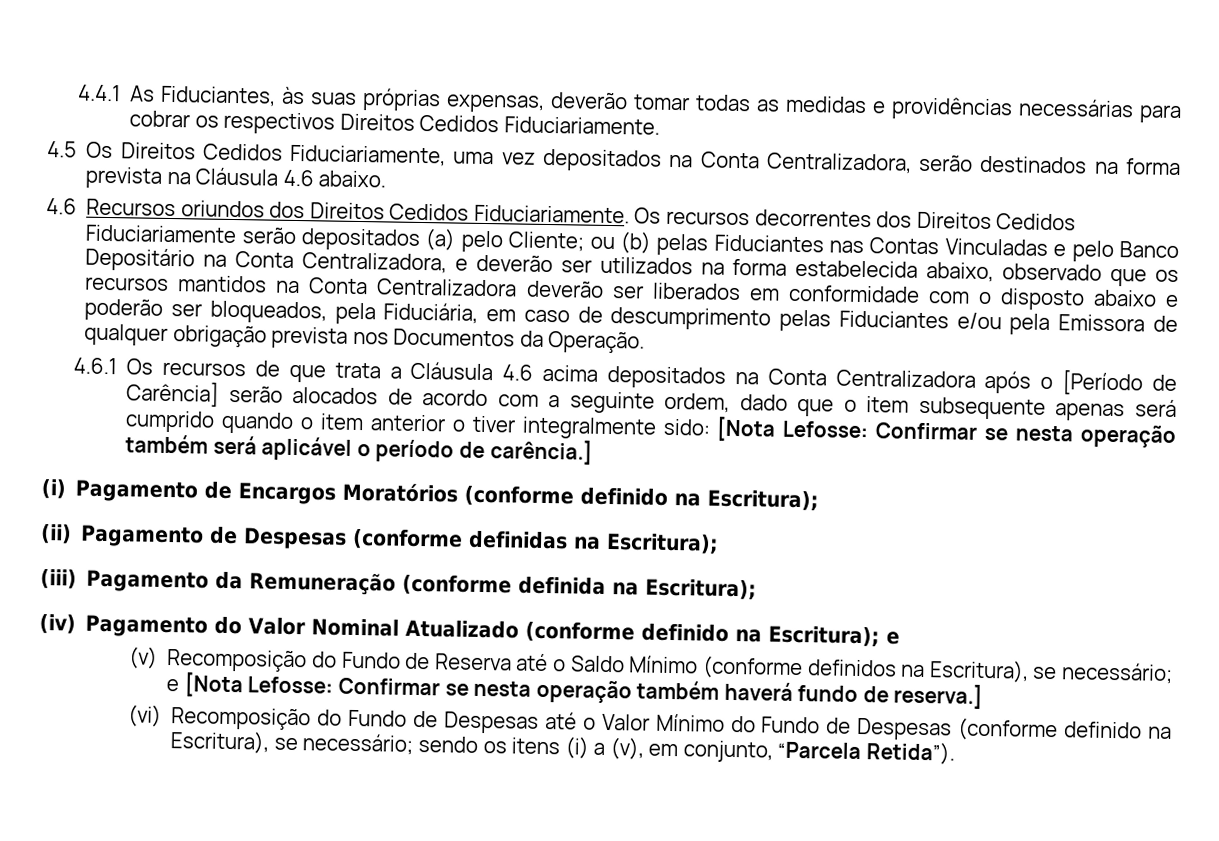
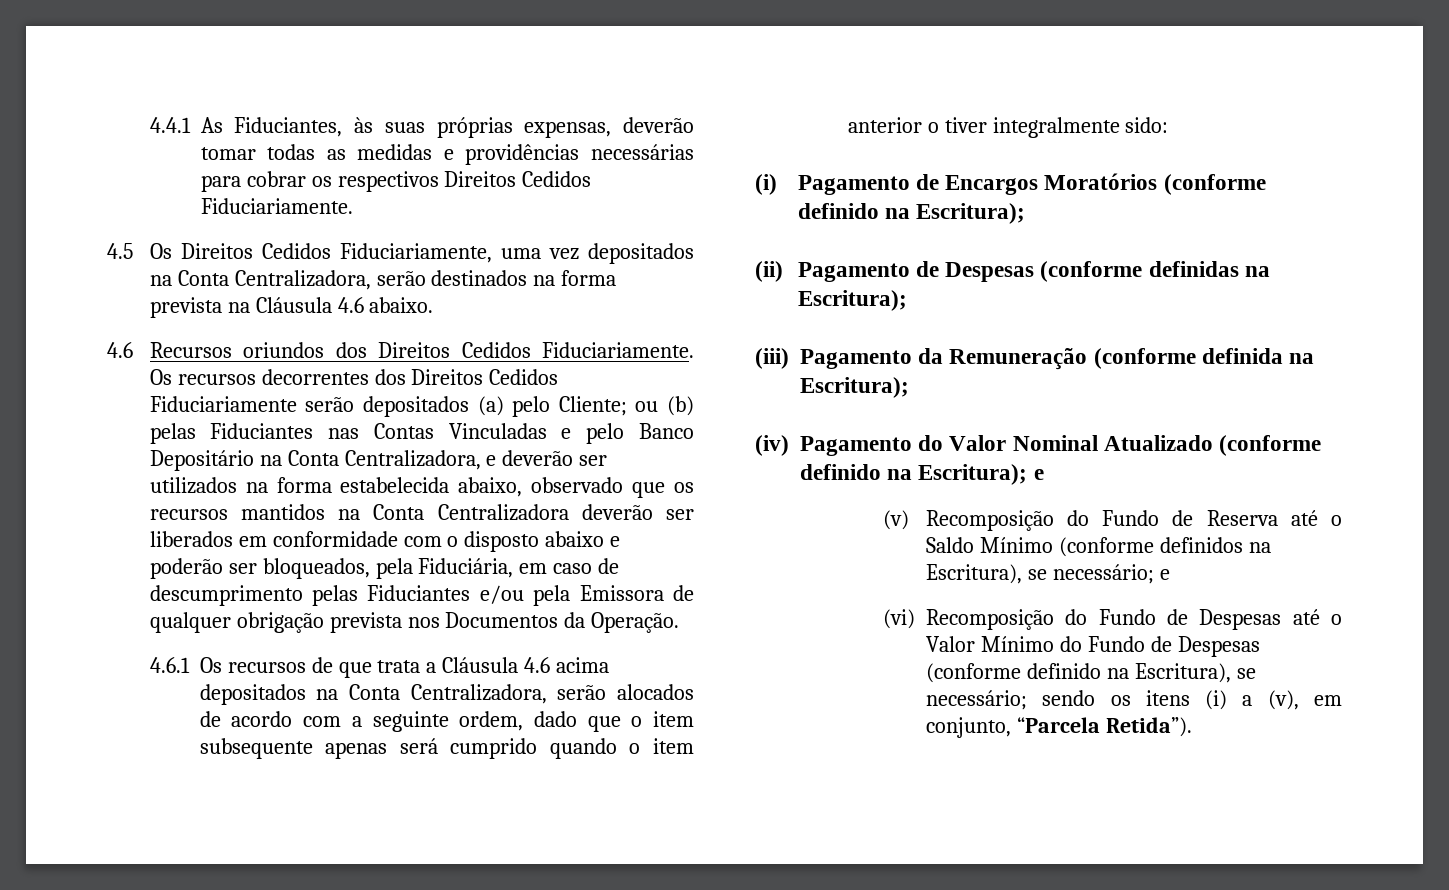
- 4.6.1 Os recursos de que trata a Cláusula 4.6 acima depositados na Conta Centralizadora após o [Período de Carência] serão alocados de acordo com a seguinte ordem, dado que o item subsequente apenas será cumprido quando o item anterior o tiver integralmente sido: [Nota Lefosse: Confirmar se nesta operação também será aplicável o período de carência.]
+ 4.6.1 Os recursos de que trata a Cláusula 4.6 acima depositados na Conta Centralizadora, serão alocados de acordo com a seguinte ordem, dado que o item subsequente apenas será cumprido quando o item anterior o tiver integralmente sido:
- (v) Recomposição do Fundo de Reserva até o Saldo Mínimo (conforme definidos na Escritura), se necessário; e [Nota Lefosse: Confirmar se nesta operação também haverá fundo de reserva.]
+ (v) Recomposição do Fundo de Reserva até o Saldo Mínimo (conforme definidos na Escritura), se necessário; e

